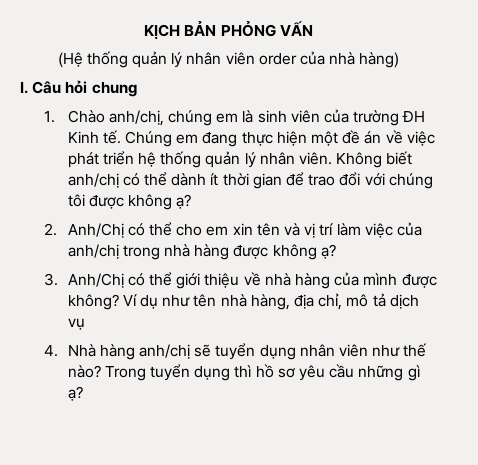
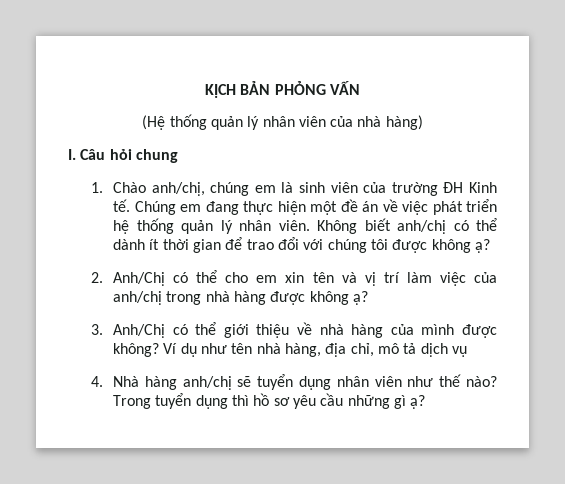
- (Hệ thống quản lý nhân viên order của nhà hàng)
+ (Hệ thống quản lý nhân viên của nhà hàng)

